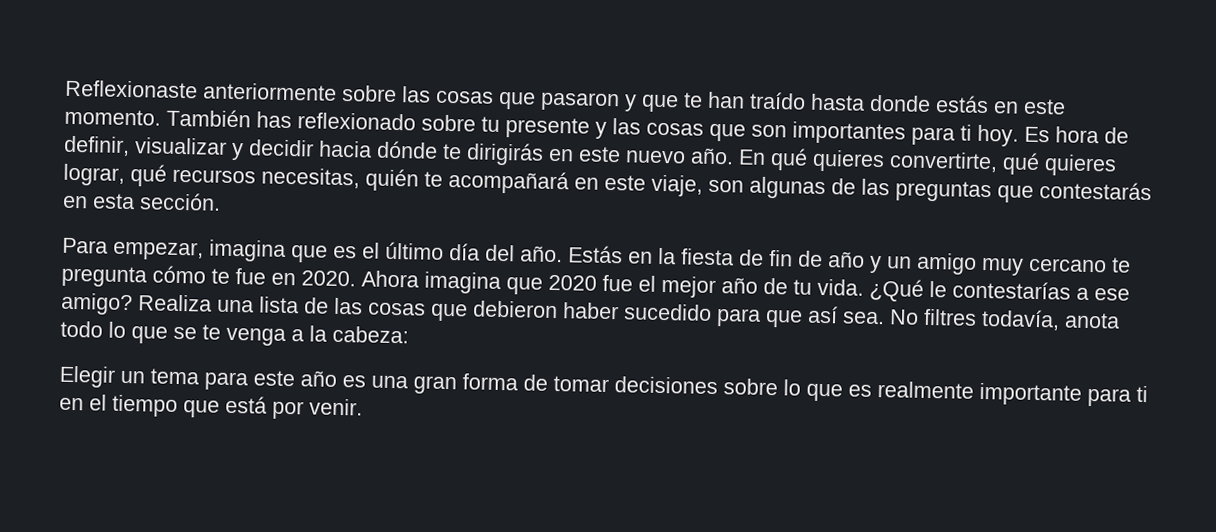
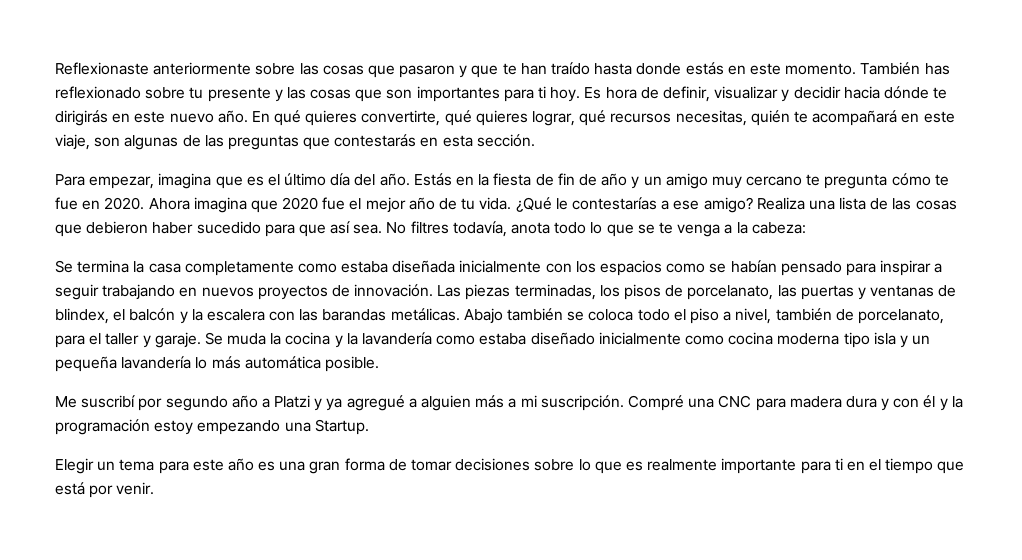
+ Se termina la casa completamente como estaba diseñada inicialmente con los espacios como se habían pensado para inspirar a seguir trabajando en nuevos proyectos de innovación. Las piezas terminadas, los pisos de porcelanato, las puertas y ventanas de blindex, el balcón y la escalera con las barandas metálicas. Abajo también se coloca todo el piso a nivel, también de porcelanato, para el taller y garaje. Se muda la cocina y la lavandería como estaba diseñado inicialmente como cocina moderna tipo isla y un pequeña lavandería lo más automática posible.
+ Me suscribí por segundo año a Platzi y ya agregué a alguien más a mi suscripción. Compré una CNC para madera dura y con él y la programación estoy empezando una Startup.

